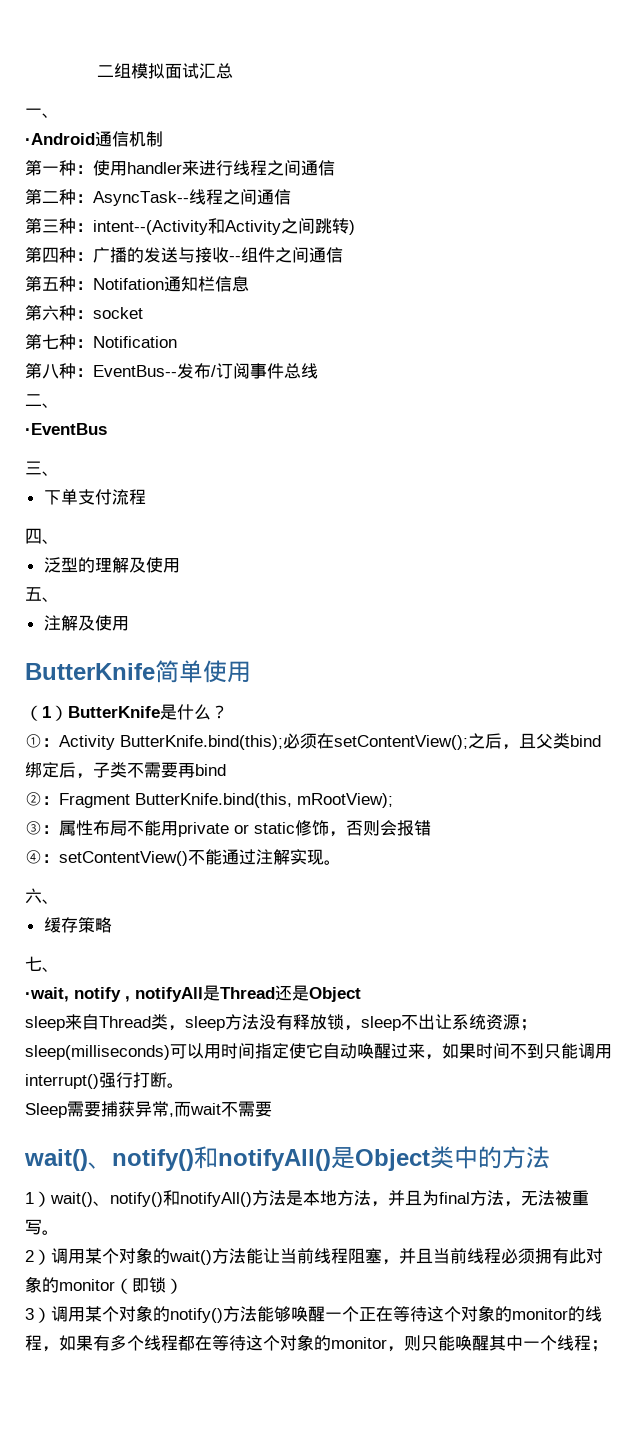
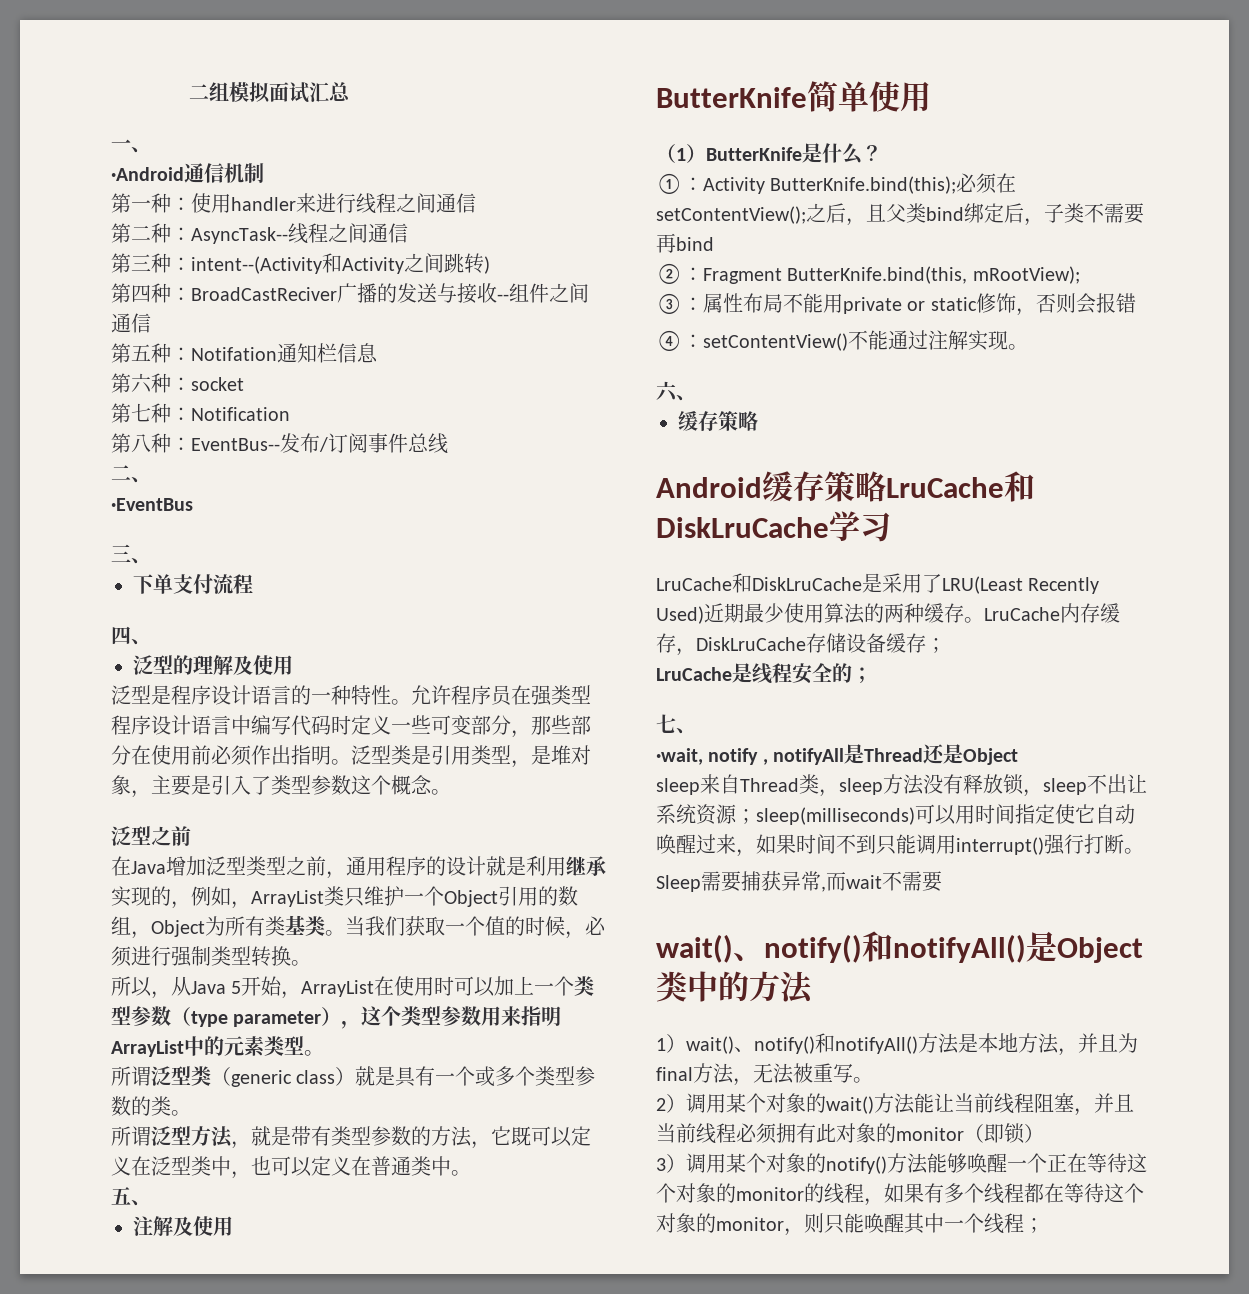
- 第四种：广播的发送与接收--组件之间通信
+ 第四种：BroadCastReciver广播的发送与接收--组件之间通信
+ 泛型是程序设计语言的一种特性。允许程序员在强类型程序设计语言中编写代码时定义一些可变部分，那些部分在使用前必须作出指明。泛型类是引用类型，是堆对象，主要是引入了类型参数这个概念。
+ 泛型之前
+ 在Java增加泛型类型之前，通用程序的设计就是利用继承实现的，例如，ArrayList类只维护一个Object引用的数组，Object为所有类基类。当我们获取一个值的时候，必须进行强制类型转换。
+ 所以，从Java 5开始，ArrayList在使用时可以加上一个类型参数（type parameter），这个类型参数用来指明ArrayList中的元素类型。
+ 所谓泛型类（generic class）就是具有一个或多个类型参数的类。
+ 所谓泛型方法，就是带有类型参数的方法，它既可以定义在泛型类中，也可以定义在普通类中。
+ Android缓存策略LruCache和DiskLruCache学习
+ LruCache和DiskLruCache是采用了LRU(Least Recently Used)近期最少使用算法的两种缓存。LruCache内存缓存，DiskLruCache存储设备缓存；
+ LruCache是线程安全的；

